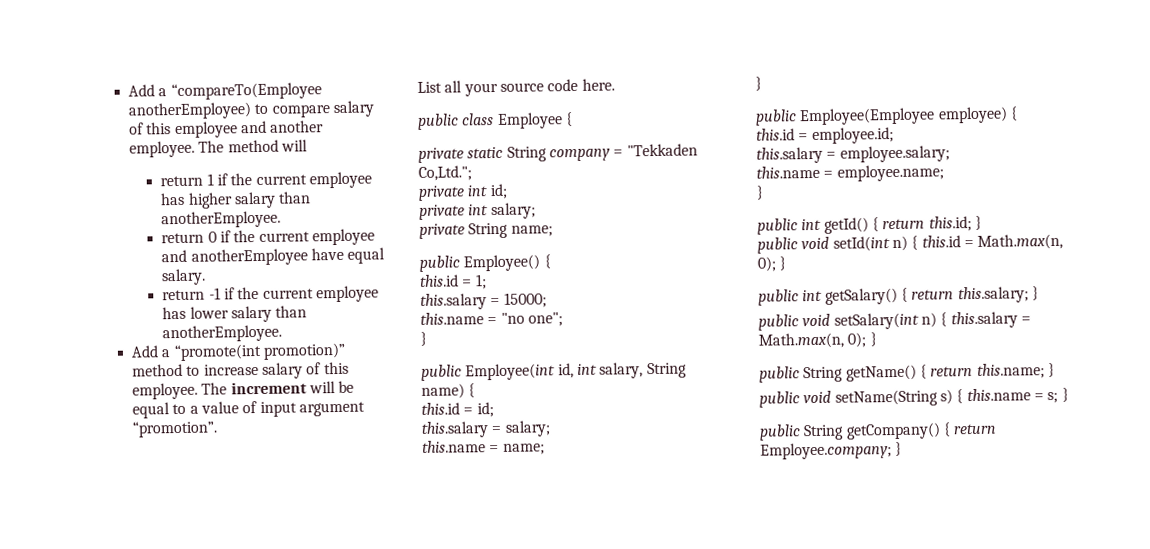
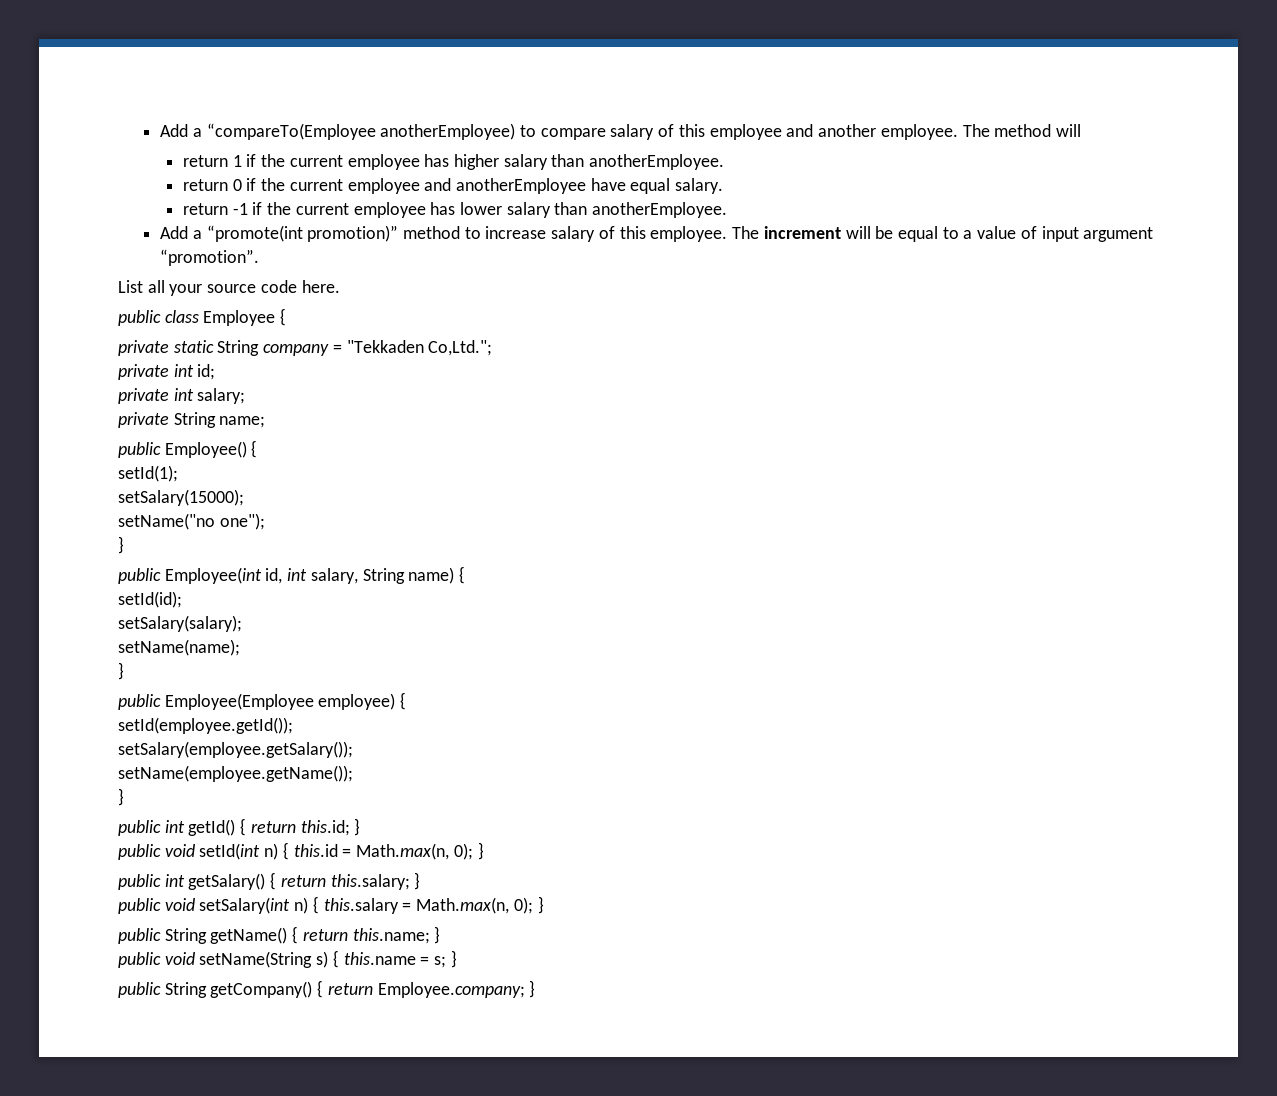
- this.id = 1;
- this.salary = 15000;
- this.name = "no one";
+ setId(1);
+ setSalary(15000);
+ setName("no one");
- this.id = id;
- this.salary = salary;
- this.name = name;
+ setId(id);
+ setSalary(salary);
+ setName(name);
- this.id = employee.id;
- this.salary = employee.salary;
- this.name = employee.name;
+ setId(employee.getId());
+ setSalary(employee.getSalary());
+ setName(employee.getName());

